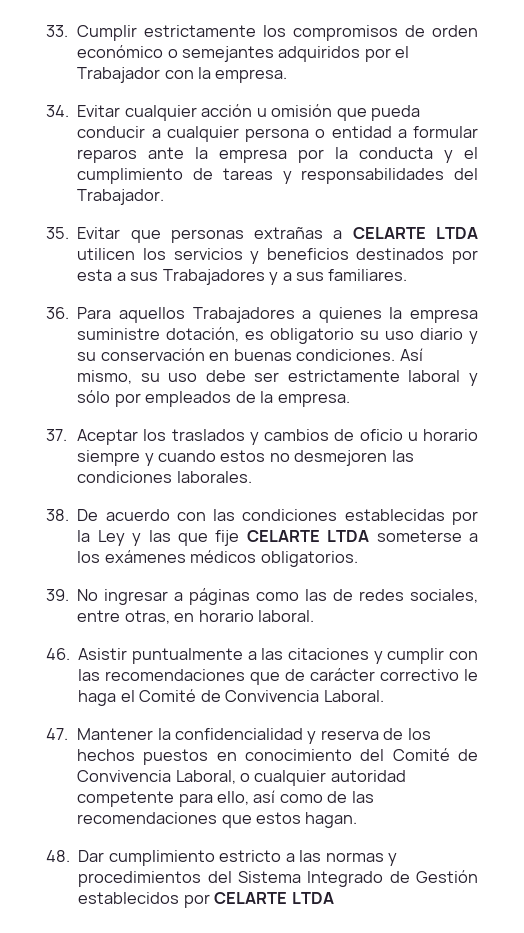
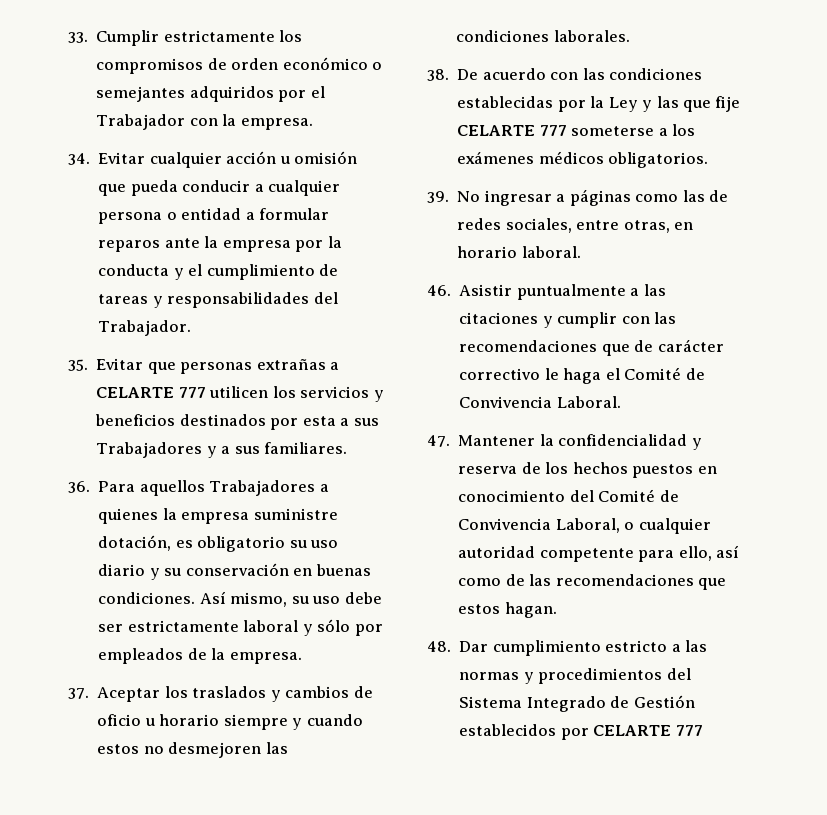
- 35. Evitar que personas extrañas a CELARTE LTDA utilicen los servicios y beneficios destinados por esta a sus Trabajadores y a sus familiares.
+ 35. Evitar que personas extrañas a CELARTE 777 utilicen los servicios y beneficios destinados por esta a sus Trabajadores y a sus familiares.
- 38. De acuerdo con las condiciones establecidas por la Ley y las que fije CELARTE LTDA someterse a los exámenes médicos obligatorios.
+ 38. De acuerdo con las condiciones establecidas por la Ley y las que fije CELARTE 777 someterse a los exámenes médicos obligatorios.
- 48. Dar cumplimiento estricto a las normas y procedimientos del Sistema Integrado de Gestión establecidos por CELARTE LTDA
+ 48. Dar cumplimiento estricto a las normas y procedimientos del Sistema Integrado de Gestión establecidos por CELARTE 777

